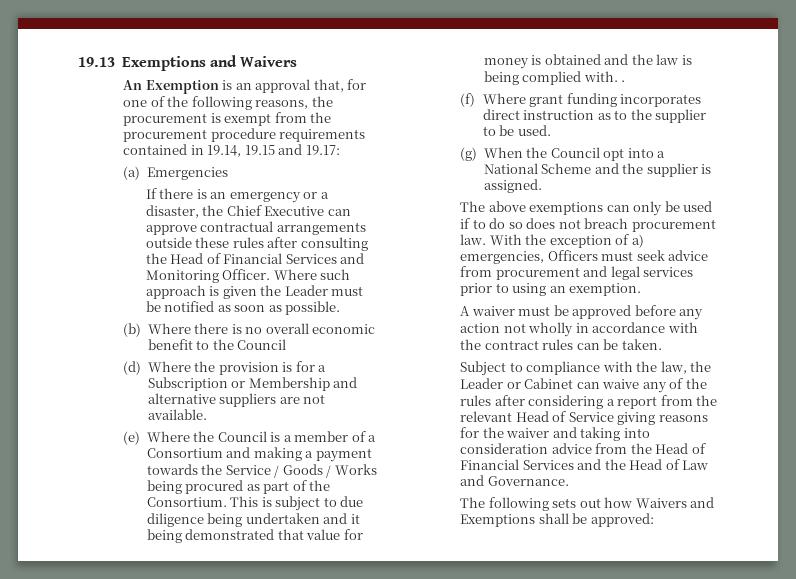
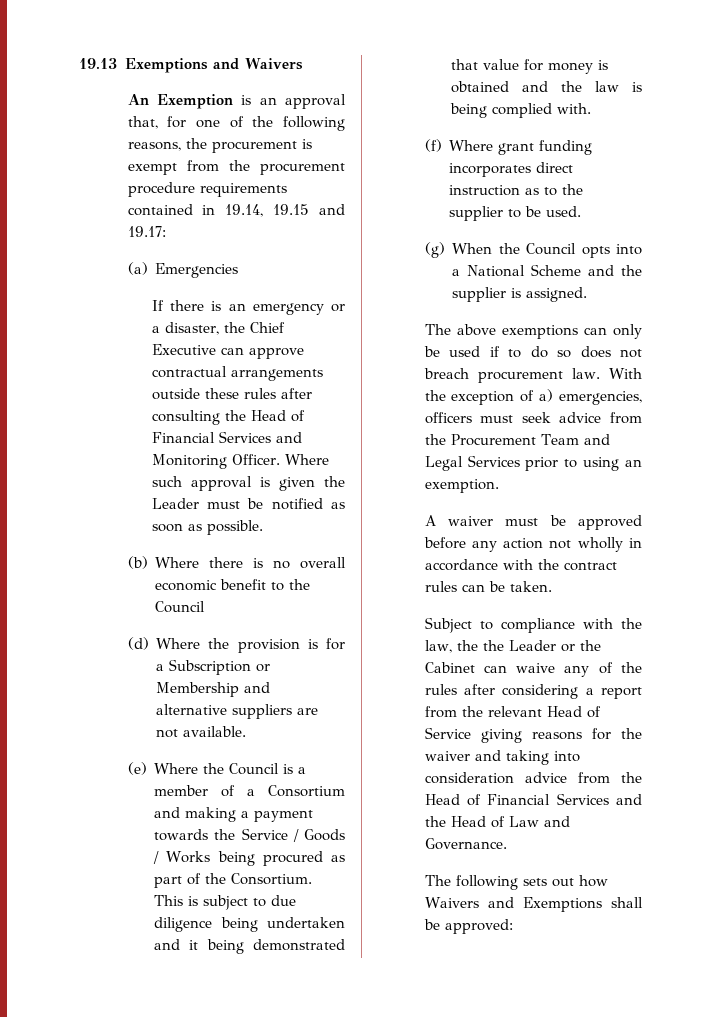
- Where such approach is given the Leader must be notified as soon as possible.
+ Where such approval is given the Leader must be notified as soon as possible.
- This is subject to due diligence being undertaken and it being demonstrated that value for money is obtained and the law is being complied with. .
+ This is subject to due diligence being undertaken and it being demonstrated that value for money is obtained and the law is being complied with.
- (g) When the Council opt into a National Scheme and the supplier is assigned.
+ (g) When the Council opts into a National Scheme and the supplier is assigned.
- With the exception of a) emergencies, Officers must seek advice from procurement and legal services prior to using an exemption.
+ With the exception of a) emergencies, officers must seek advice from the Procurement Team and Legal Services prior to using an exemption.
- Subject to compliance with the law, the Leader or Cabinet can waive any of the rules after considering a report from the relevant Head of Service giving reasons for the waiver and taking into consideration advice from the Head of Financial Services and the Head of Law and Governance.
+ Subject to compliance with the law, the the Leader or the Cabinet can waive any of the rules after considering a report from the relevant Head of Service giving reasons for the waiver and taking into consideration advice from the Head of Financial Services and the Head of Law and Governance.

